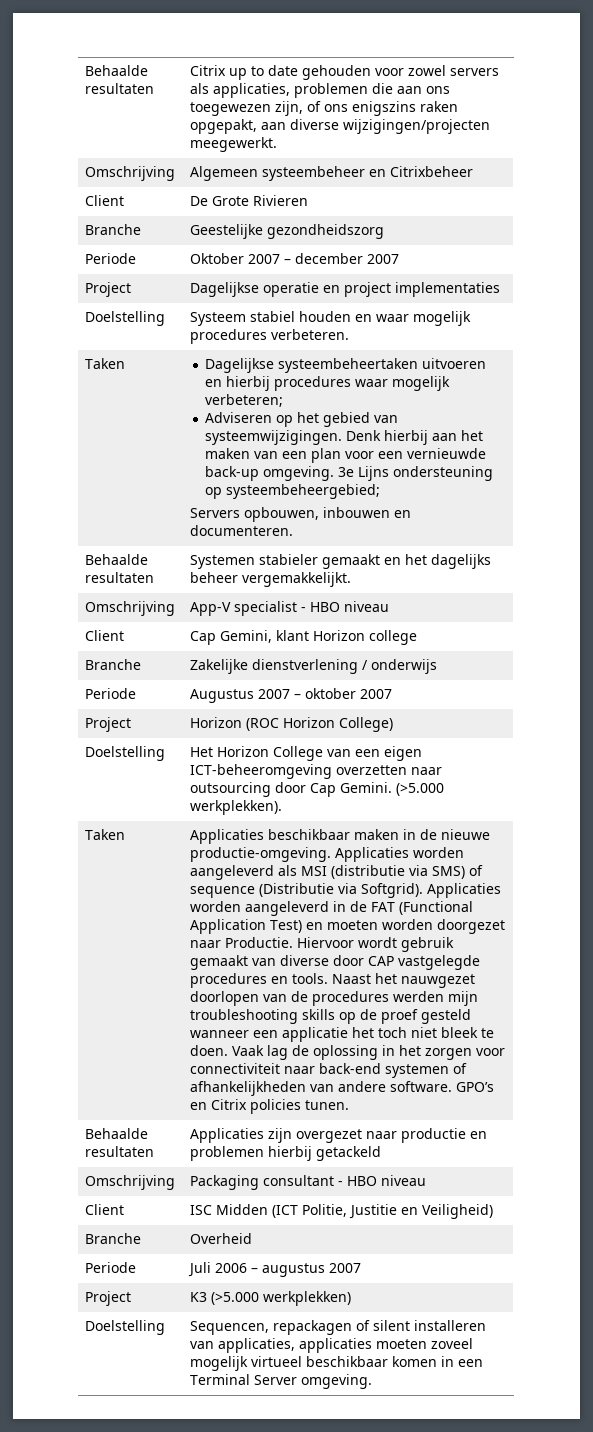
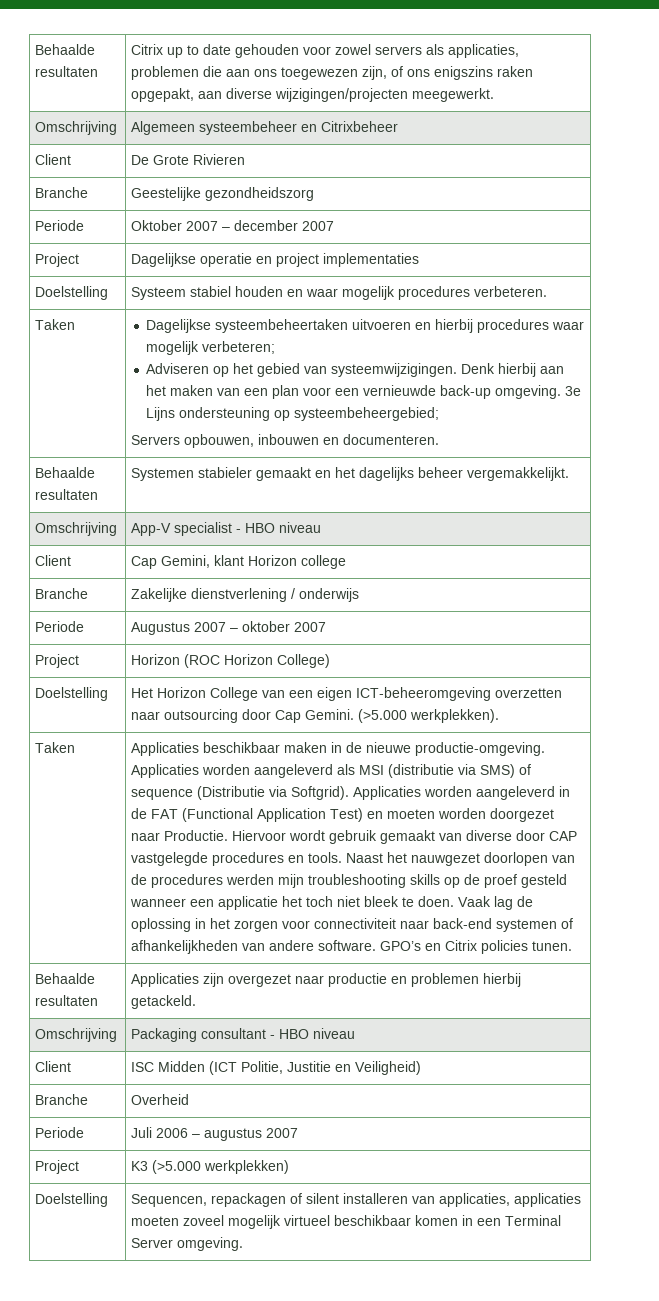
- Behaalde resultaten | Applicaties zijn overgezet naar productie en problemen hierbij getackeld
+ Behaalde resultaten | Applicaties zijn overgezet naar productie en problemen hierbij getackeld.

